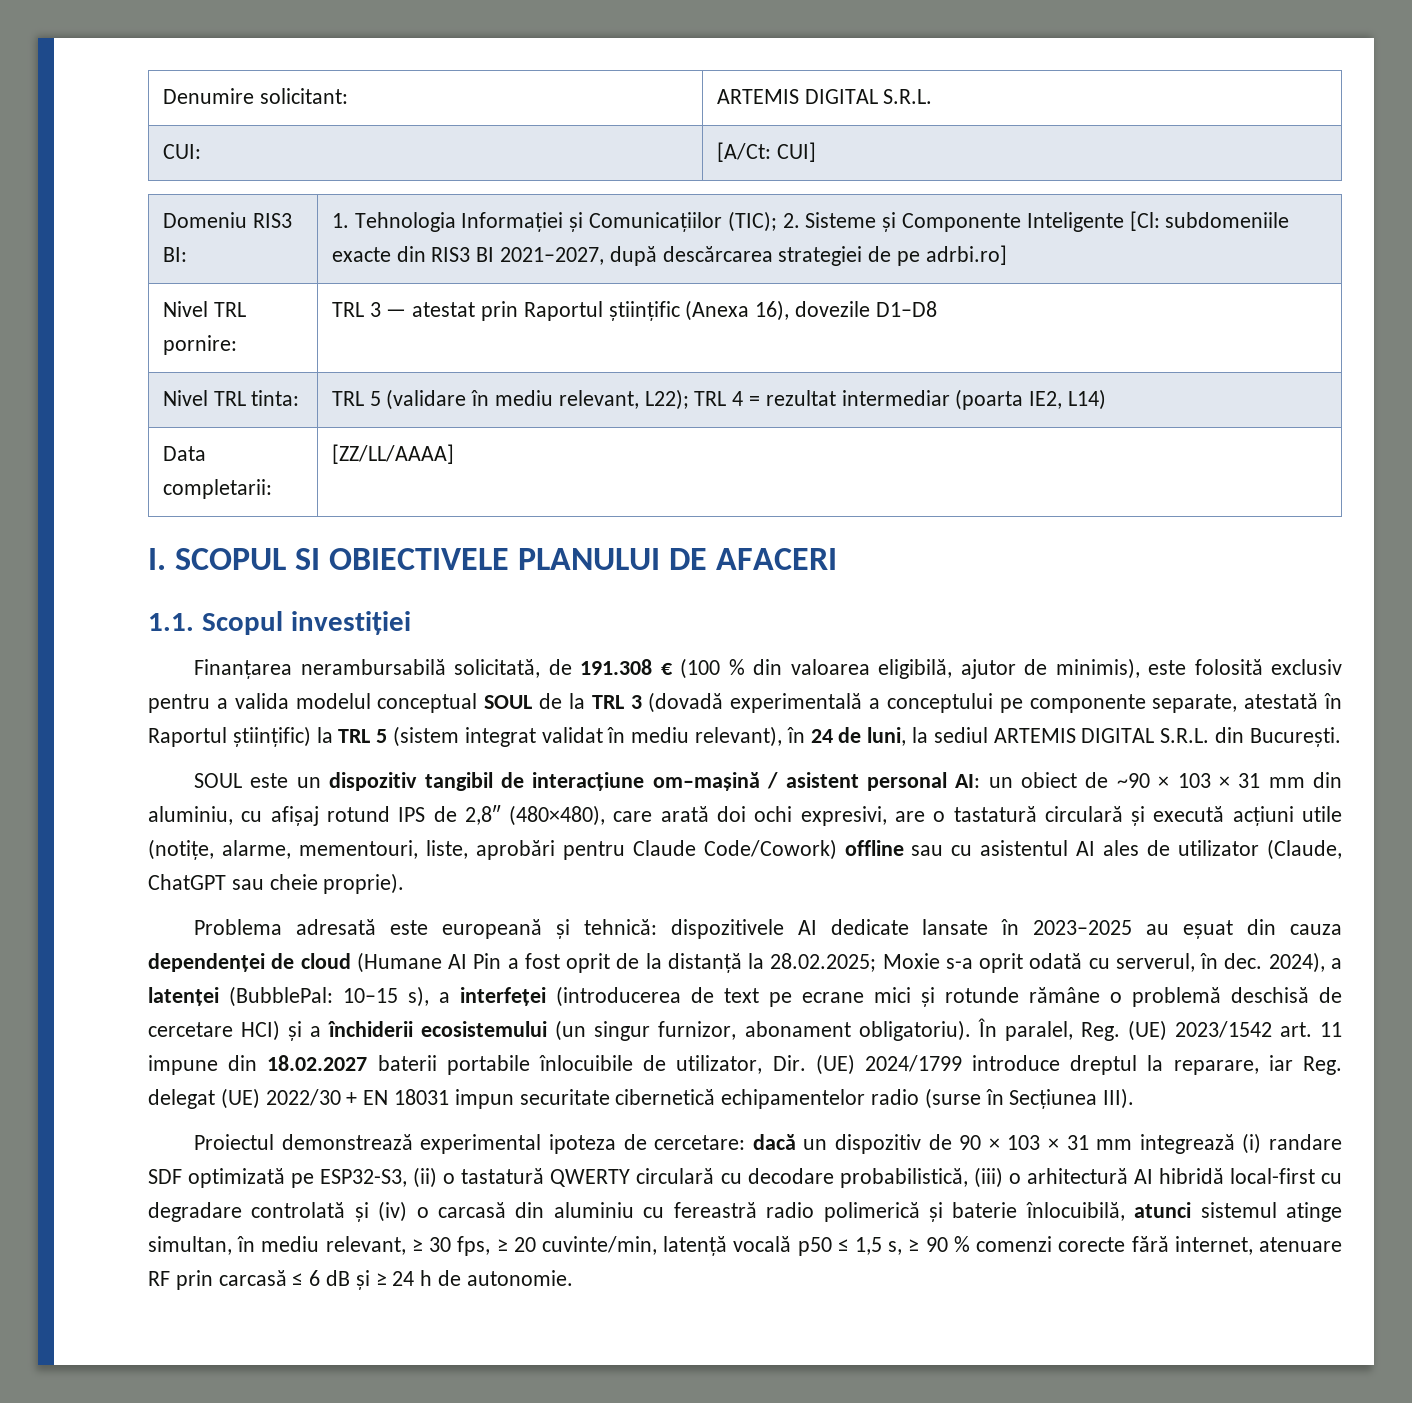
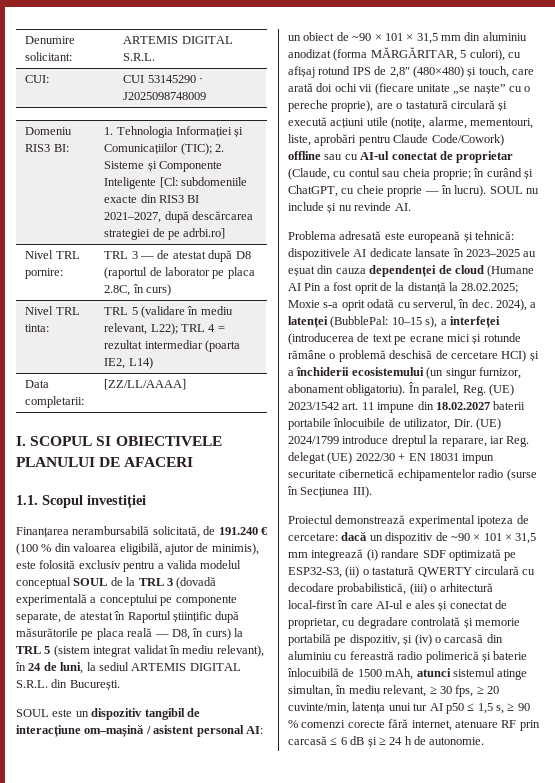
- CUI: | [A/Ct: CUI]
+ CUI: | CUI 53145290 · J2025098748009
- Nivel TRL pornire: | TRL 3 — atestat prin Raportul științific (Anexa 16), dovezile D1–D8
+ Nivel TRL pornire: | TRL 3 — de atestat după D8 (raportul de laborator pe placa 2.8C, în curs)
- Finanțarea nerambursabilă solicitată, de 191.308 € (100 % din valoarea eligibilă, ajutor de minimis), este folosită exclusiv pentru a valida modelul conceptual SOUL de la TRL 3 (dovadă experimentală a conceptului pe componente separate, atestată în Raportul științific) la TRL 5 (sistem integrat validat în mediu relevant), în 24 de luni, la sediul ARTEMIS DIGITAL S.R.L. din București.
+ Finanțarea nerambursabilă solicitată, de 191.240 € (100 % din valoarea eligibilă, ajutor de minimis), este folosită exclusiv pentru a valida modelul conceptual SOUL de la TRL 3 (dovadă experimentală a conceptului pe componente separate, de atestat în Raportul științific după măsurătorile pe placa reală — D8, în curs) la TRL 5 (sistem integrat validat în mediu relevant), în 24 de luni, la sediul ARTEMIS DIGITAL S.R.L. din București.
- SOUL este un dispozitiv tangibil de interacțiune om–mașină / asistent personal AI: un obiect de ~90 × 103 × 31 mm din aluminiu, cu afișaj rotund IPS de 2,8″ (480×480), care arată doi ochi expresivi, are o tastatură circulară și execută acțiuni utile (notițe, alarme, mementouri, liste, aprobări pentru Claude Code/Cowork) offline sau cu asistentul AI ales de utilizator (Claude, ChatGPT sau cheie proprie).
+ SOUL este un dispozitiv tangibil de interacțiune om–mașină / asistent personal AI: un obiect de ~90 × 101 × 31,5 mm din aluminiu anodizat (forma MĂRGĂRITAR, 5 culori), cu afișaj rotund IPS de 2,8″ (480×480) și touch, care arată doi ochi vii (fiecare unitate „se naște” cu o pereche proprie), are o tastatură circulară și execută acțiuni utile (notițe, alarme, mementouri, liste, aprobări pentru Claude Code/Cowork) offline sau cu AI-ul conectat de proprietar (Claude, cu contul sau cheia proprie; în curând și ChatGPT, cu cheie proprie — în lucru). SOUL nu include și nu revinde AI.
- dacă un dispozitiv de 90 × 103 × 31 mm integrează (i) randare SDF optimizată pe ESP32-S3, (ii) o tastatură QWERTY circulară cu decodare probabilistică, (iii) o arhitectură AI hibridă local-first cu degradare controlată și (iv) o carcasă din aluminiu cu fereastră radio polimerică și baterie înlocuibilă, atunci sistemul atinge simultan, în mediu relevant, ≥ 30 fps, ≥ 20 cuvinte/min, latență vocală p50 ≤ 1,5 s, ≥ 90 % comenzi corecte fără internet, atenuare RF prin carcasă ≤ 6 dB și ≥ 24 h de autonomie.
+ dacă un dispozitiv de ~90 × 101 × 31,5 mm integrează (i) randare SDF optimizată pe ESP32-S3, (ii) o tastatură QWERTY circulară cu decodare probabilistică, (iii) o arhitectură local-first în care AI-ul e ales și conectat de proprietar, cu degradare controlată și memorie portabilă pe dispozitiv, și (iv) o carcasă din aluminiu cu fereastră radio polimerică și baterie înlocuibilă de 1500 mAh, atunci sistemul atinge simultan, în mediu relevant, ≥ 30 fps, ≥ 20 cuvinte/min, latența unui tur AI p50 ≤ 1,5 s, ≥ 90 % comenzi corecte fără internet, atenuare RF prin carcasă ≤ 6 dB și ≥ 24 h de autonomie.

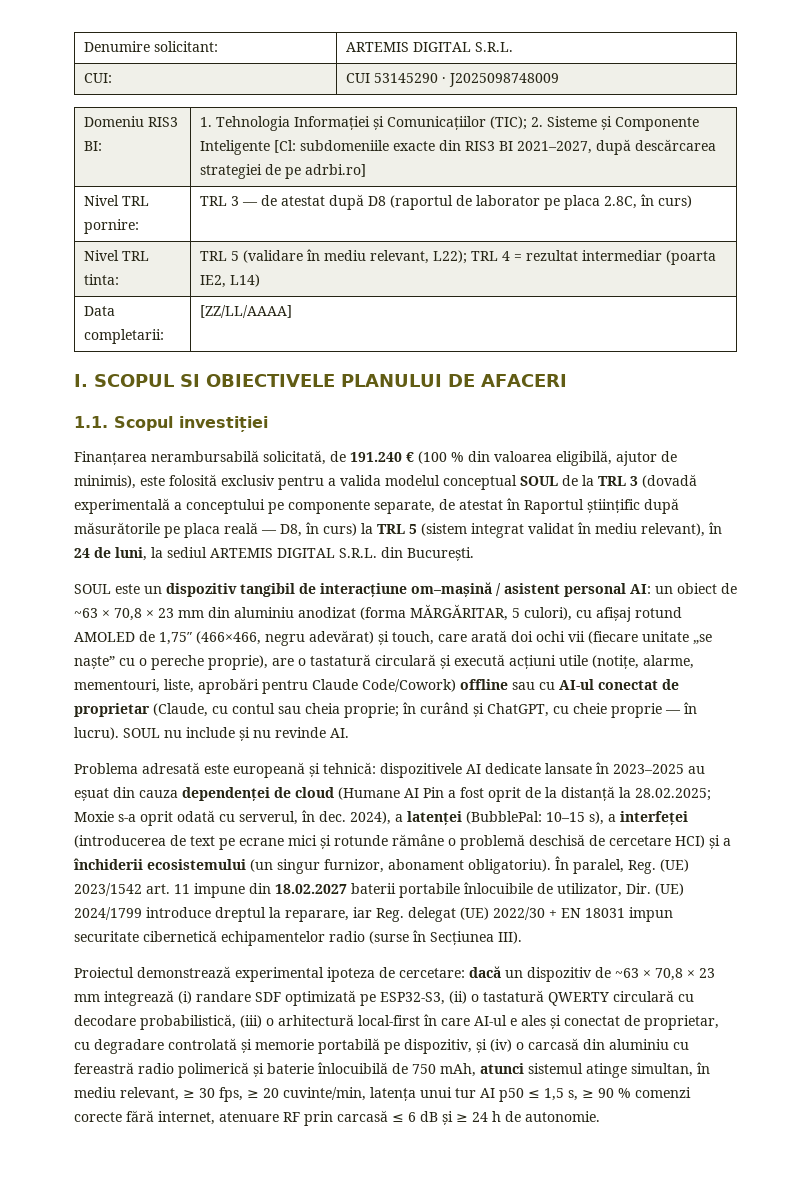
- un obiect de ~90 × 101 × 31,5 mm din aluminiu anodizat (forma MĂRGĂRITAR, 5 culori), cu afișaj rotund IPS de 2,8″ (480×480) și touch, care arată doi ochi vii (fiecare unitate „se naște” cu o pereche proprie), are o tastatură circulară și execută acțiuni utile (notițe, alarme, mementouri, liste, aprobări pentru Claude Code/Cowork) offline sau cu AI-ul conectat de proprietar (Claude, cu contul sau cheia proprie;
+ un obiect de ~63 × 70,8 × 23 mm din aluminiu anodizat (forma MĂRGĂRITAR, 5 culori), cu afișaj rotund AMOLED de 1,75″ (466×466, negru adevărat) și touch, care arată doi ochi vii (fiecare unitate „se naște” cu o pereche proprie), are o tastatură circulară și execută acțiuni utile (notițe, alarme, mementouri, liste, aprobări pentru Claude Code/Cowork) offline sau cu AI-ul conectat de proprietar (Claude, cu contul sau cheia proprie;
- dacă un dispozitiv de ~90 × 101 × 31,5 mm integrează (i) randare SDF optimizată pe ESP32-S3, (ii) o tastatură QWERTY circulară cu decodare probabilistică, (iii) o arhitectură local-first în care AI-ul e ales și conectat de proprietar, cu degradare controlată și memorie portabilă pe dispozitiv, și (iv) o carcasă din aluminiu cu fereastră radio polimerică și baterie înlocuibilă de 1500 mAh, atunci sistemul atinge simultan, în mediu relevant, ≥ 30 fps, ≥ 20 cuvinte/min, latența unui tur AI p50 ≤ 1,5 s, ≥ 90 % comenzi corecte fără internet, atenuare RF prin carcasă ≤ 6 dB și ≥ 24 h de autonomie.
+ dacă un dispozitiv de ~63 × 70,8 × 23 mm integrează (i) randare SDF optimizată pe ESP32-S3, (ii) o tastatură QWERTY circulară cu decodare probabilistică, (iii) o arhitectură local-first în care AI-ul e ales și conectat de proprietar, cu degradare controlată și memorie portabilă pe dispozitiv, și (iv) o carcasă din aluminiu cu fereastră radio polimerică și baterie înlocuibilă de 750 mAh, atunci sistemul atinge simultan, în mediu relevant, ≥ 30 fps, ≥ 20 cuvinte/min, latența unui tur AI p50 ≤ 1,5 s, ≥ 90 % comenzi corecte fără internet, atenuare RF prin carcasă ≤ 6 dB și ≥ 24 h de autonomie.

